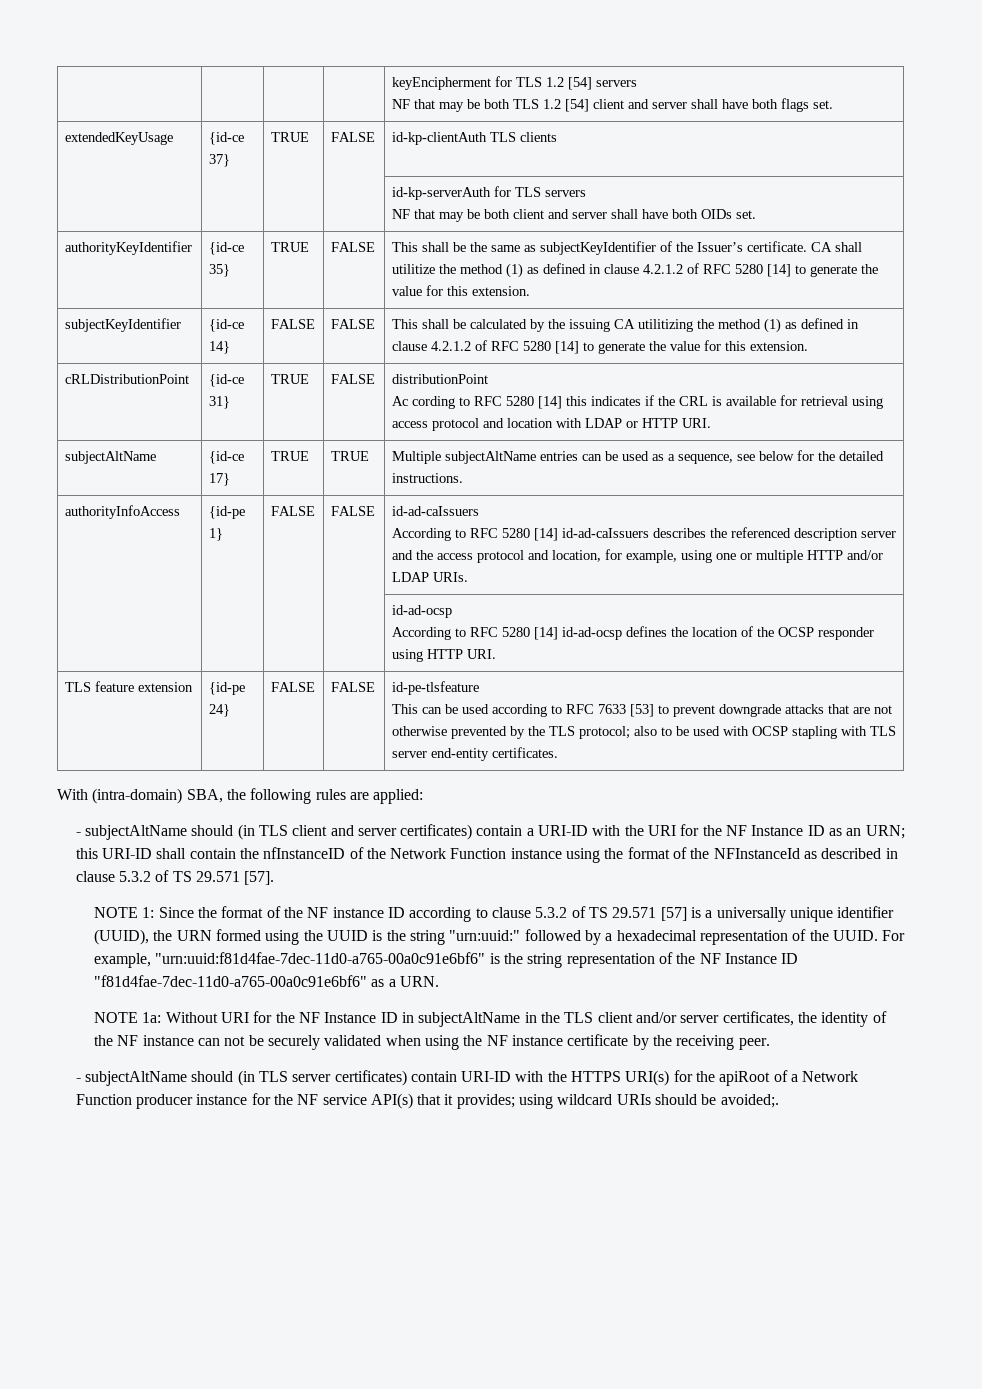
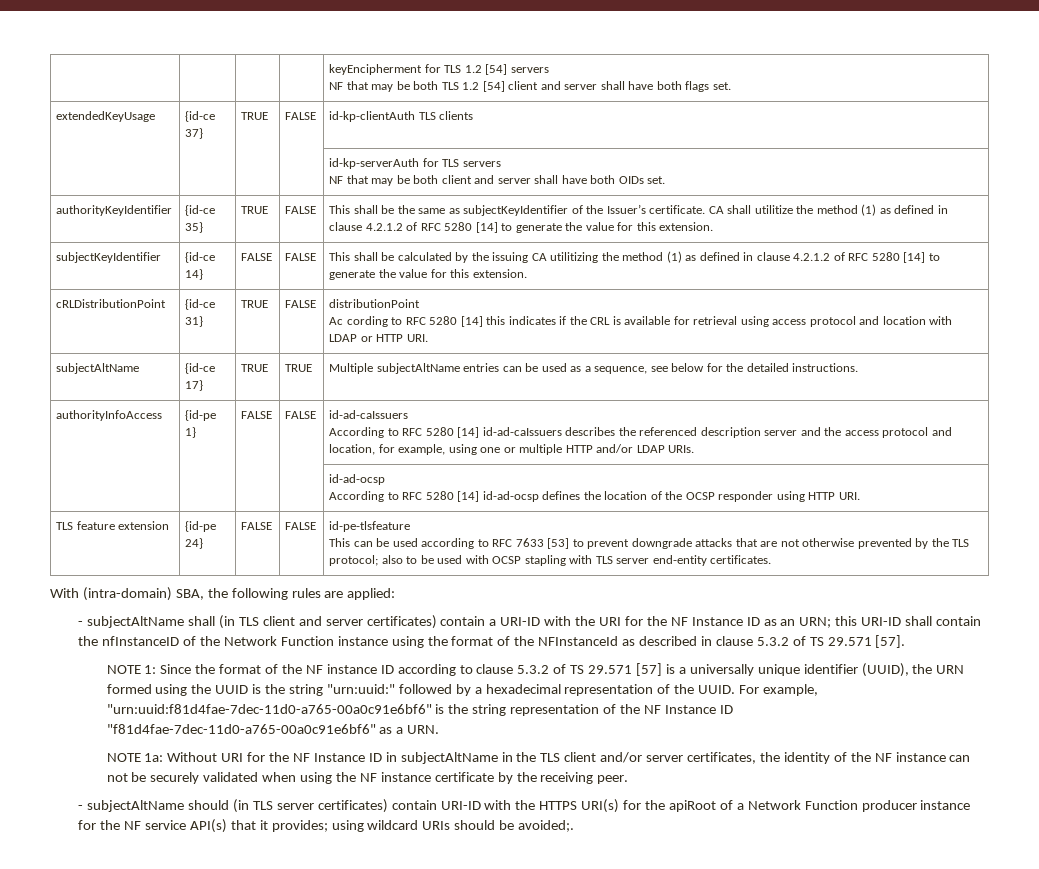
- - subjectAltName should (in TLS client and server certificates) contain a URI-ID with the URI for the NF Instance ID as an URN; this URI-ID shall contain the nfInstanceID of the Network Function instance using the format of the NFInstanceId as described in clause 5.3.2 of TS 29.571 [57].
+ - subjectAltName shall (in TLS client and server certificates) contain a URI-ID with the URI for the NF Instance ID as an URN; this URI-ID shall contain the nfInstanceID of the Network Function instance using the format of the NFInstanceId as described in clause 5.3.2 of TS 29.571 [57].

